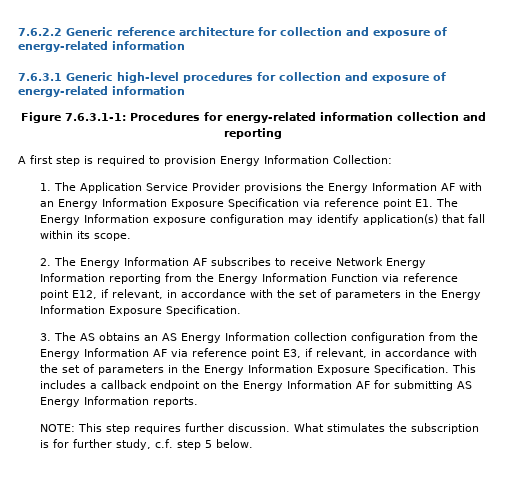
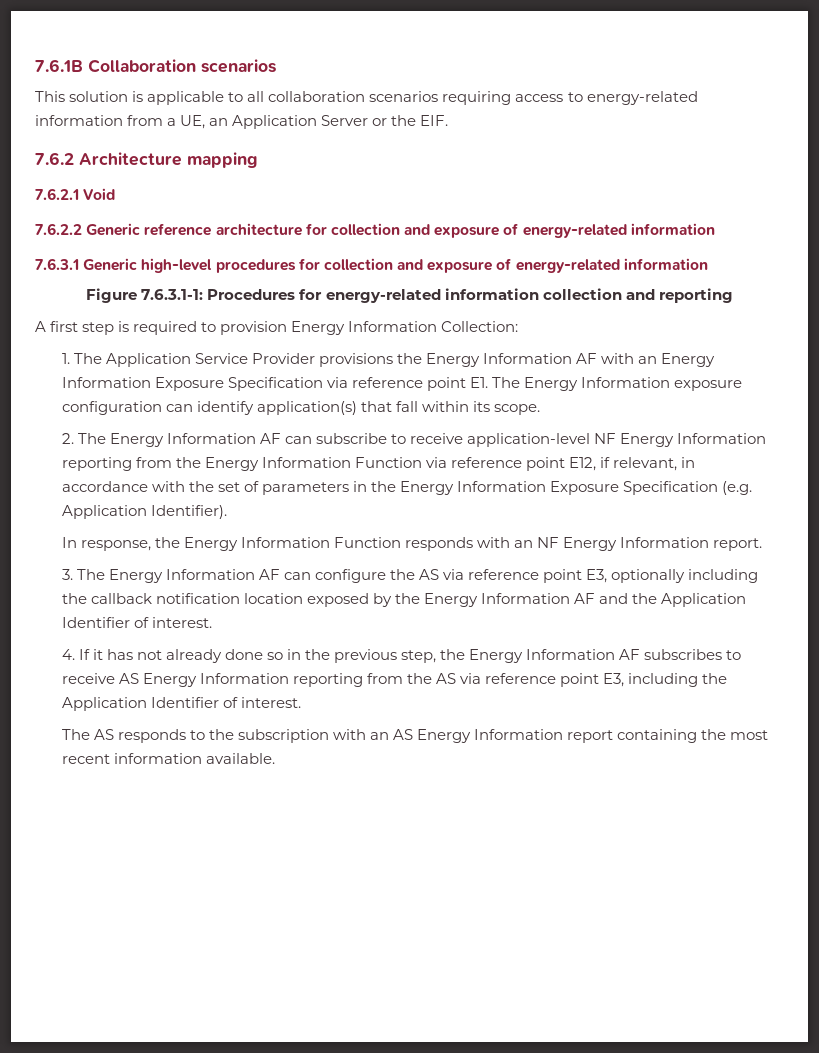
+ 7.6.1B Collaboration scenarios
+ This solution is applicable to all collaboration scenarios requiring access to energy-related information from a UE, an Application Server or the EIF.
+ 7.6.2 Architecture mapping
+ 7.6.2.1 Void
- 1. The Application Service Provider provisions the Energy Information AF with an Energy Information Exposure Specification via reference point E1. The Energy Information exposure configuration may identify application(s) that fall within its scope.
+ 1. The Application Service Provider provisions the Energy Information AF with an Energy Information Exposure Specification via reference point E1. The Energy Information exposure configuration can identify application(s) that fall within its scope.
- 2. The Energy Information AF subscribes to receive Network Energy Information reporting from the Energy Information Function via reference point E12, if relevant, in accordance with the set of parameters in the Energy Information Exposure Specification.
- 3. The AS obtains an AS Energy Information collection configuration from the Energy Information AF via reference point E3, if relevant, in accordance with the set of parameters in the Energy Information Exposure Specification. This includes a callback endpoint on the Energy Information AF for submitting AS Energy Information reports.
- NOTE: This step requires further discussion. What stimulates the subscription is for further study, c.f. step 5 below.
+ 2. The Energy Information AF can subscribe to receive application-level NF Energy Information reporting from the Energy Information Function via reference point E12, if relevant, in accordance with the set of parameters in the Energy Information Exposure Specification (e.g. Application Identifier).
+ In response, the Energy Information Function responds with an NF Energy Information report.
+ 3. The Energy Information AF can configure the AS via reference point E3, optionally including the callback notification location exposed by the Energy Information AF and the Application Identifier of interest.
+ 4. If it has not already done so in the previous step, the Energy Information AF subscribes to receive AS Energy Information reporting from the AS via reference point E3, including the Application Identifier of interest.
+ The AS responds to the subscription with an AS Energy Information report containing the most recent information available.

